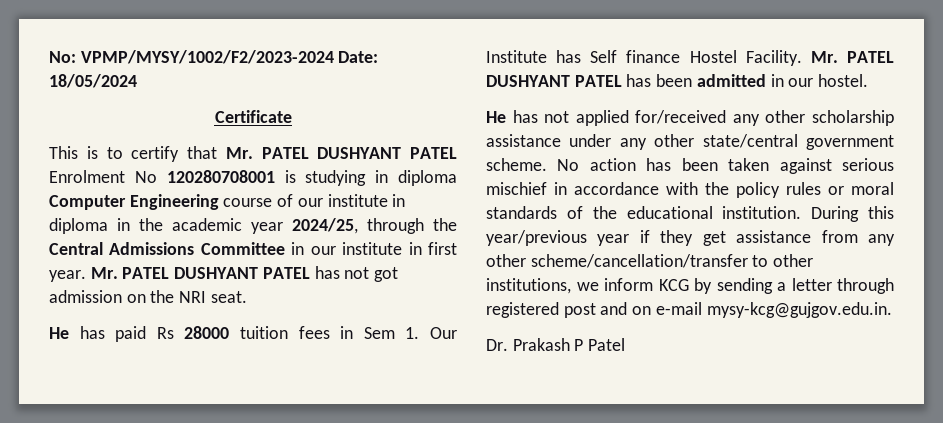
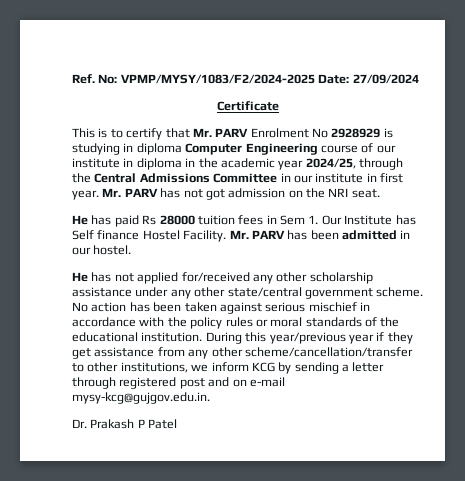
- No: VPMP/MYSY/1002/F2/2023-2024 Date: 18/05/2024
+ Ref. No: VPMP/MYSY/1083/F2/2024-2025 Date: 27/09/2024
- This is to certify that Mr. PATEL DUSHYANT PATEL Enrolment No 120280708001 is studying in diploma Computer Engineering course of our institute in diploma in the academic year 2024/25, through the Central Admissions Committee in our institute in first year.
+ This is to certify that Mr. PARV Enrolment No 2928929 is studying in diploma Computer Engineering course of our institute in diploma in the academic year 2024/25, through the Central Admissions Committee in our institute in first year.
- Mr. PATEL DUSHYANT PATEL has not got admission on the NRI seat.
+ Mr. PARV has not got admission on the NRI seat.
- Mr. PATEL DUSHYANT PATEL has been admitted in our hostel.
+ Mr. PARV has been admitted in our hostel.

